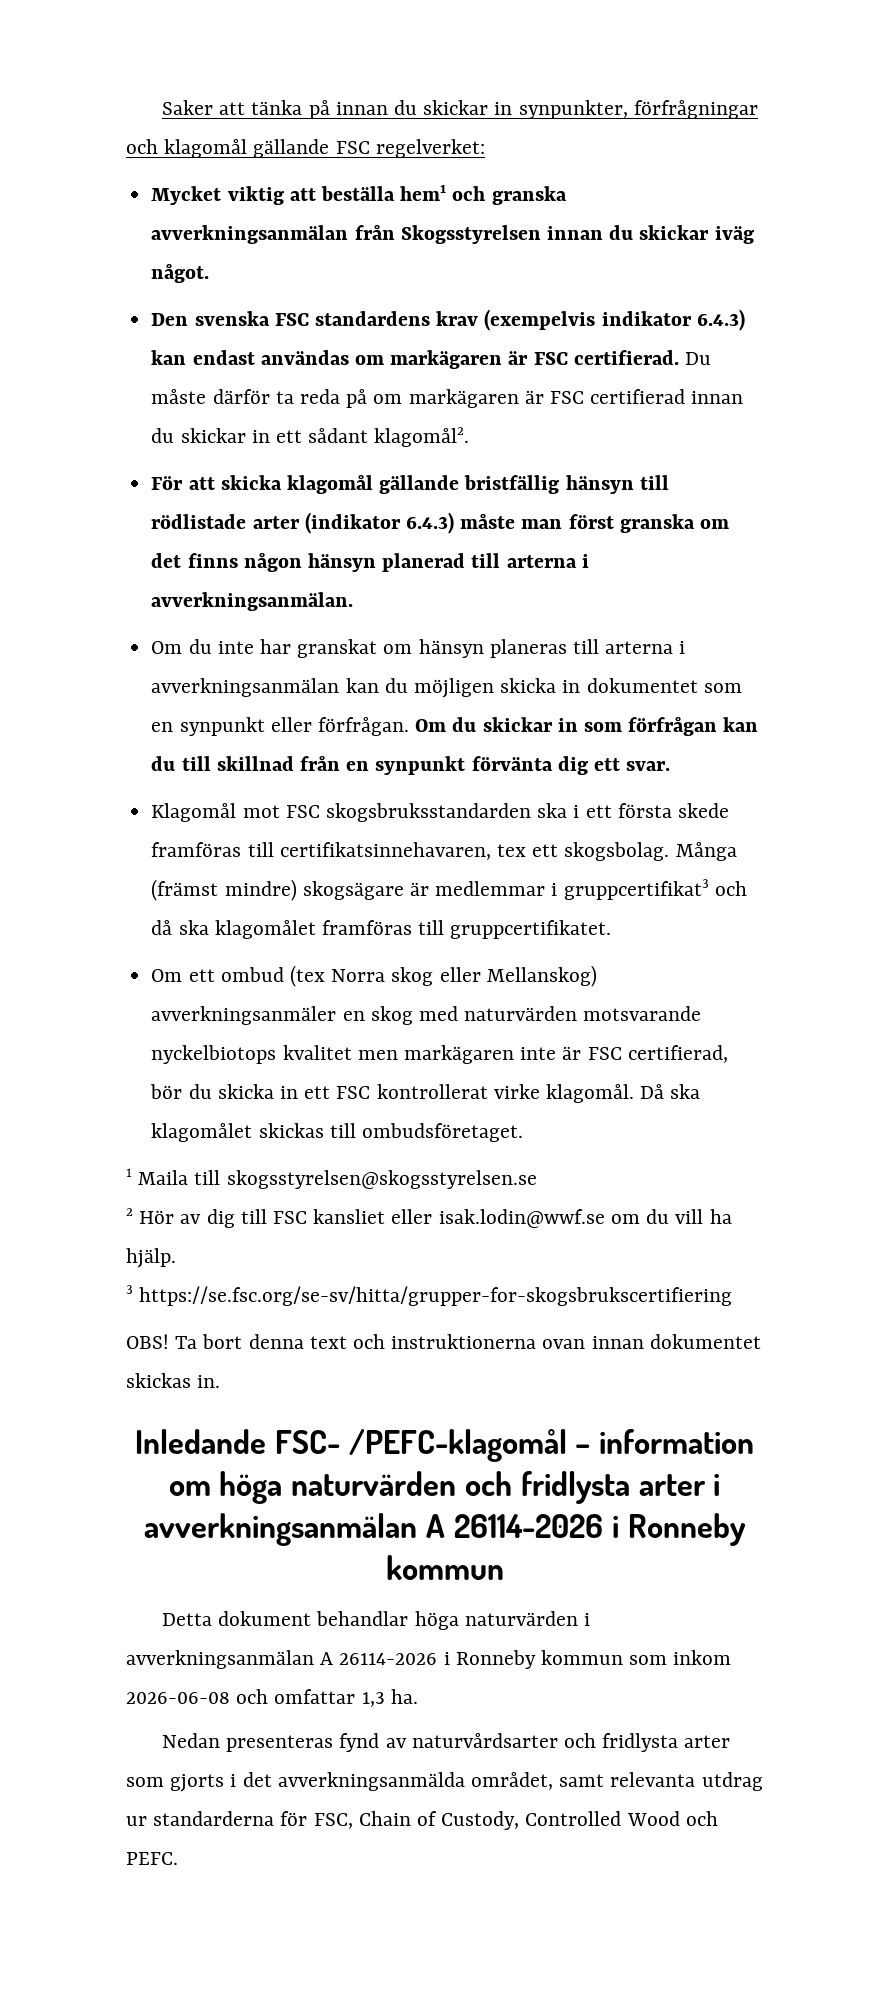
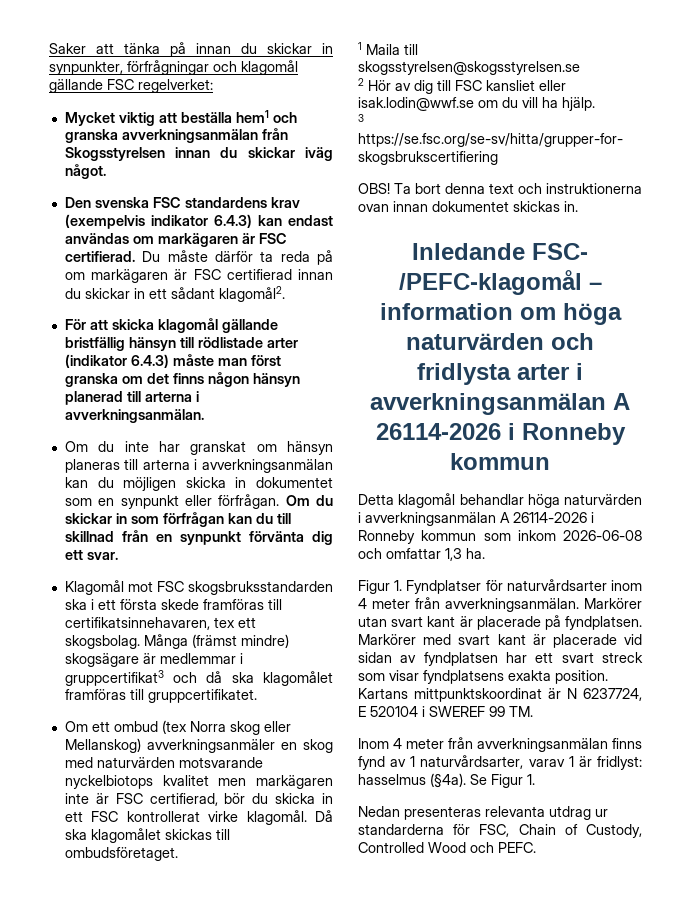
- Detta dokument behandlar höga naturvärden i avverkningsanmälan A 26114-2026 i Ronneby kommun som inkom 2026-06-08 och omfattar 1,3 ha.
+ Detta klagomål behandlar höga naturvärden i avverkningsanmälan A 26114-2026 i Ronneby kommun som inkom 2026-06-08 och omfattar 1,3 ha.
- Nedan presenteras fynd av naturvårdsarter och fridlysta arter som gjorts i det avverkningsanmälda området, samt relevanta utdrag ur standarderna för FSC, Chain of Custody, Controlled Wood och PEFC.
+ Figur 1. Fyndplatser för naturvårdsarter inom 4 meter från avverkningsanmälan. Markörer utan svart kant är placerade på fyndplatsen. Markörer med svart kant är placerade vid sidan av fyndplatsen har ett svart streck som visar fyndplatsens exakta position. Kartans mittpunktskoordinat är N 6237724, E 520104 i SWEREF 99 TM.
+ Inom 4 meter från avverkningsanmälan finns fynd av 1 naturvårdsarter, varav 1 är fridlyst: hasselmus (§4a). Se Figur 1.
+ Nedan presenteras relevanta utdrag ur standarderna för FSC, Chain of Custody, Controlled Wood och PEFC.

